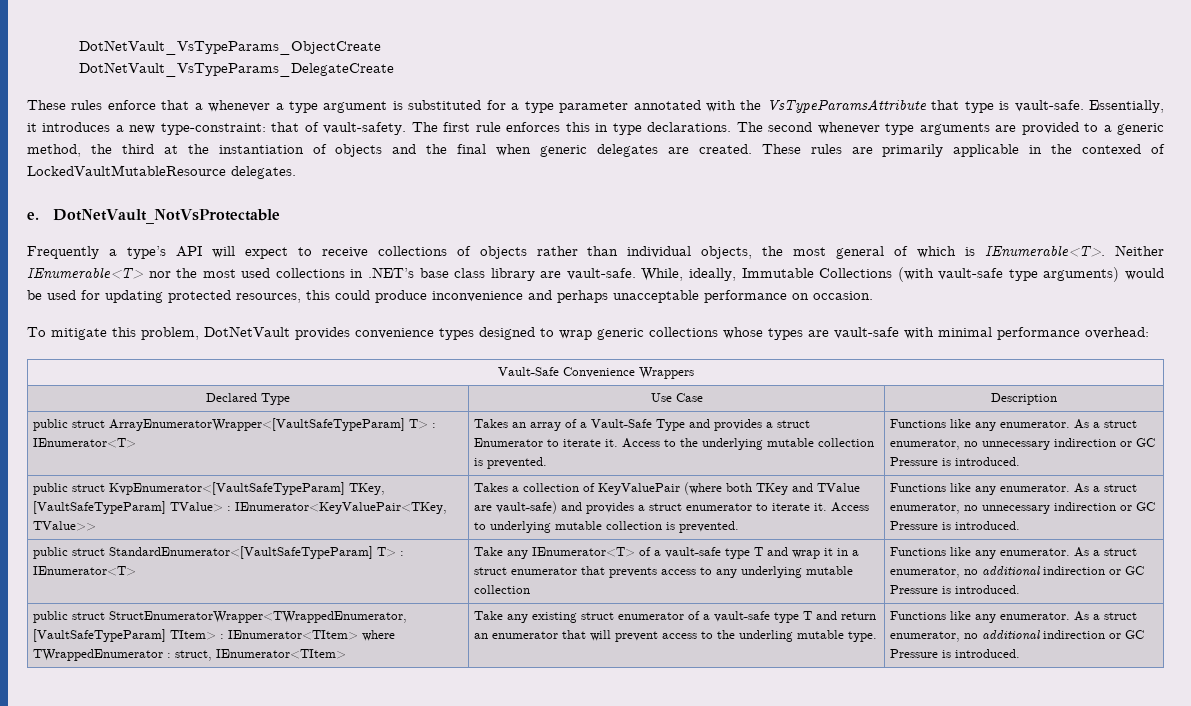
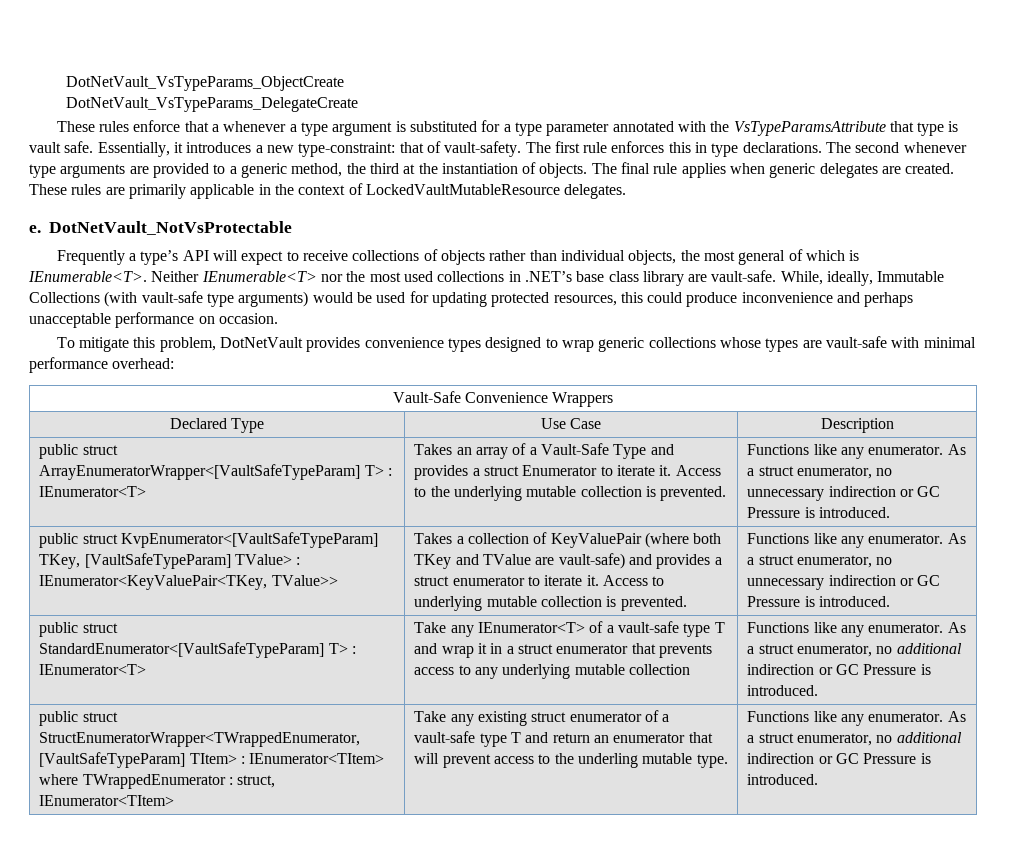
- These rules enforce that a whenever a type argument is substituted for a type parameter annotated with the VsTypeParamsAttribute that type is vault-safe.
+ These rules enforce that a whenever a type argument is substituted for a type parameter annotated with the VsTypeParamsAttribute that type is vault safe.
- The second whenever type arguments are provided to a generic method, the third at the instantiation of objects and the final when generic delegates are created.
+ The second whenever type arguments are provided to a generic method, the third at the instantiation of objects. The final rule applies when generic delegates are created.
- These rules are primarily applicable in the contexed of LockedVaultMutableResource delegates.
+ These rules are primarily applicable in the context of LockedVaultMutableResource delegates.

